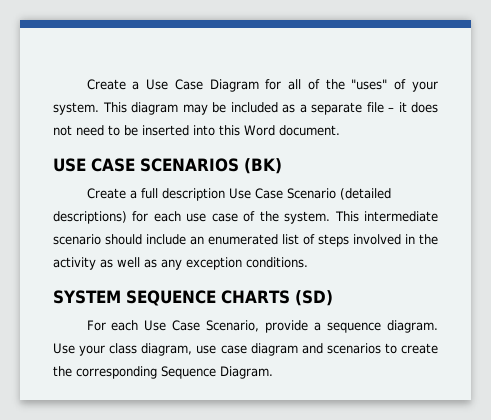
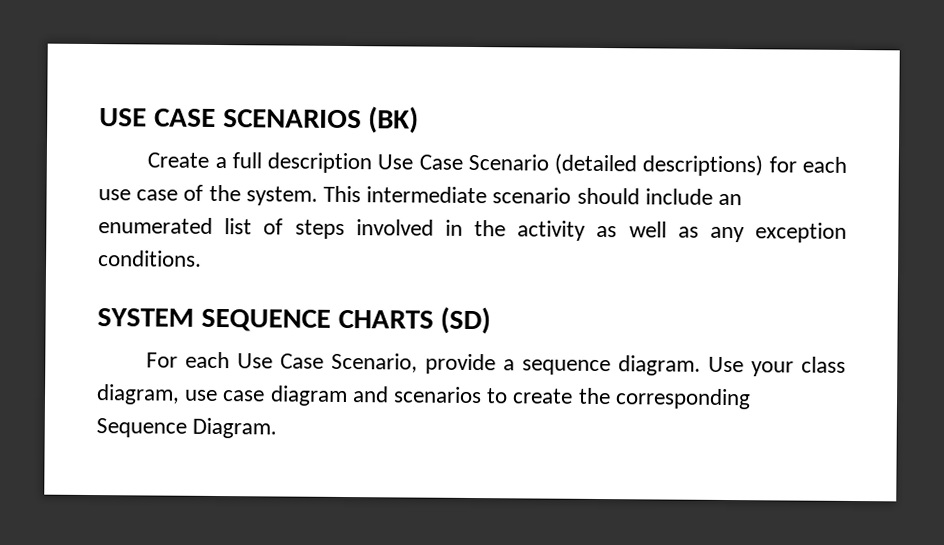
- Create a Use Case Diagram for all of the "uses" of your system. This diagram may be included as a separate file – it does not need to be inserted into this Word document.

